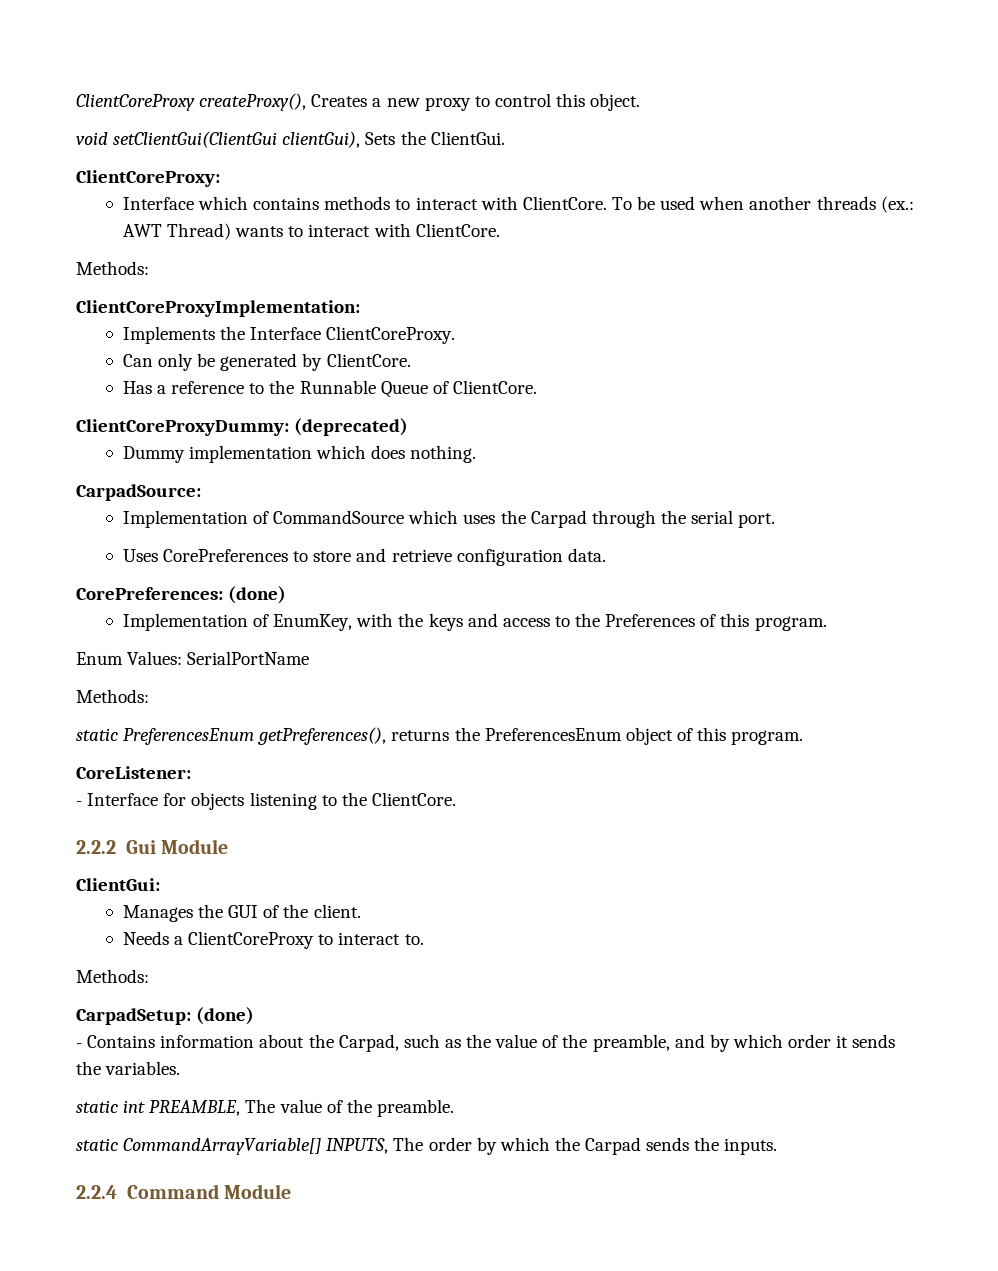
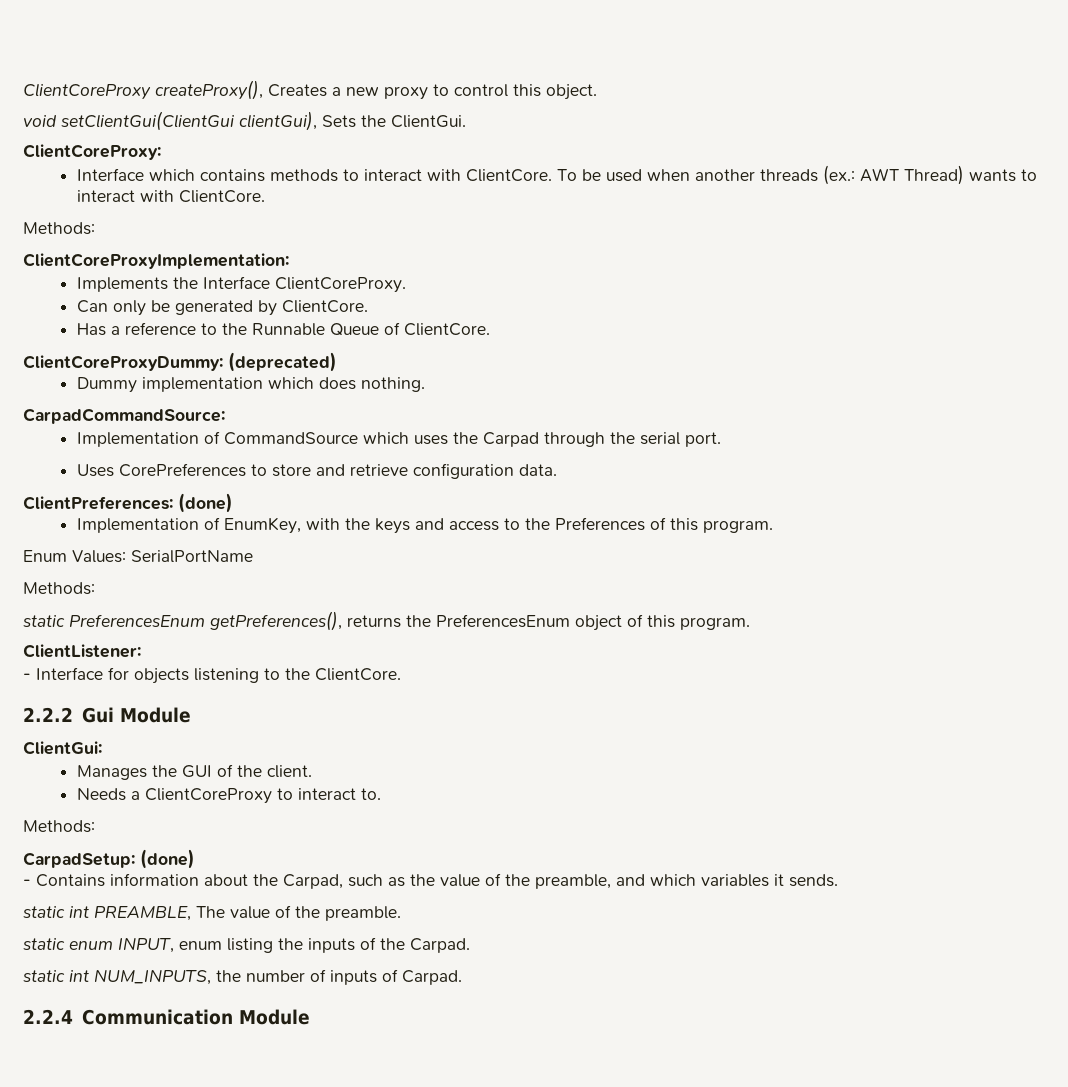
- CarpadSource:
+ CarpadCommandSource:
- CorePreferences: (done)
+ ClientPreferences: (done)
- CoreListener:
+ ClientListener:
- - Contains information about the Carpad, such as the value of the preamble, and by which order it sends the variables.
+ - Contains information about the Carpad, such as the value of the preamble, and which variables it sends.
- static CommandArrayVariable[] INPUTS, The order by which the Carpad sends the inputs.
+ static enum INPUT, enum listing the inputs of the Carpad.
+ static int NUM_INPUTS, the number of inputs of Carpad.
- 2.2.4 Command Module
+ 2.2.4 Communication Module

